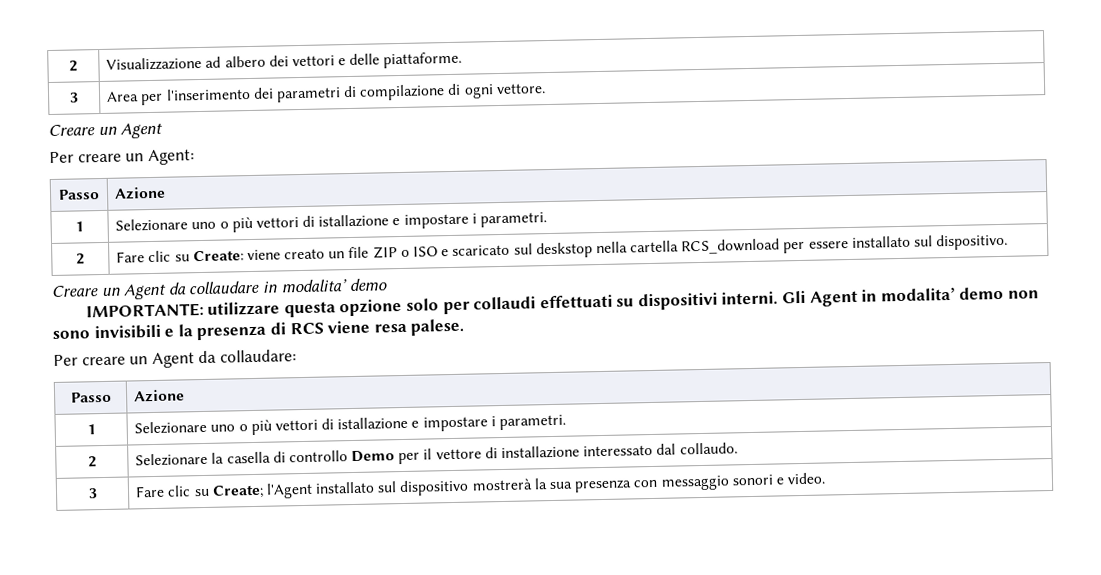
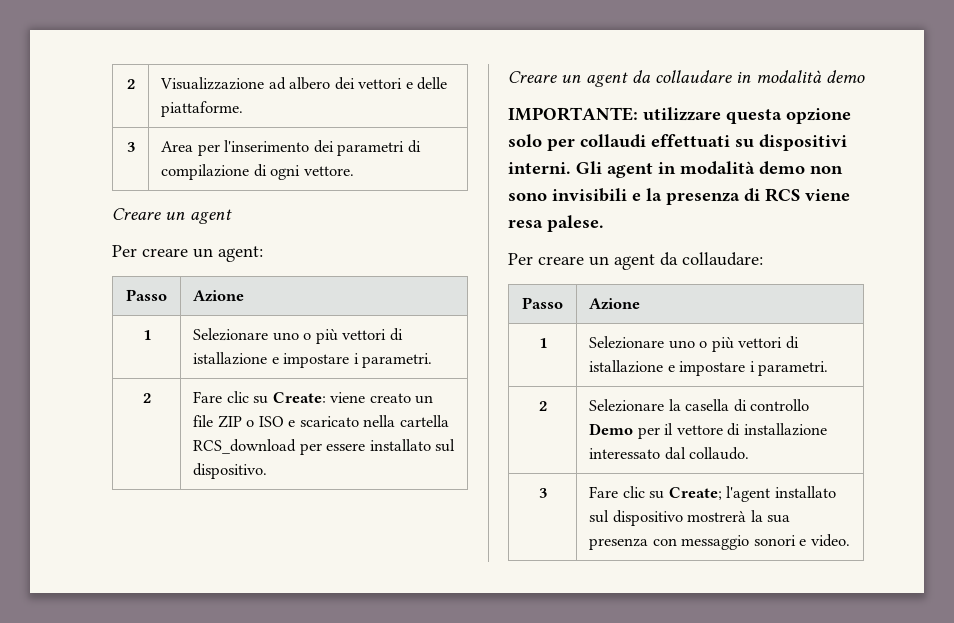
  3 | Area per l'inserimento dei parametri di compilazione di ogni vettore.
- Creare un Agent
- Per creare un Agent:
+ Creare un agent
+ Per creare un agent:
- 2 | Fare clic su Create: viene creato un file ZIP o ISO e scaricato sul deskstop nella cartella RCS_download per essere installato sul dispositivo.
+ 2 | Fare clic su Create: viene creato un file ZIP o ISO e scaricato nella cartella RCS_download per essere installato sul dispositivo.
- Creare un Agent da collaudare in modalita’ demo
+ Creare un agent da collaudare in modalità demo
- Gli Agent in modalita’ demo non sono invisibili e la presenza di RCS viene resa palese.
+ Gli agent in modalità demo non sono invisibili e la presenza di RCS viene resa palese.
- Per creare un Agent da collaudare:
+ Per creare un agent da collaudare:
- 3 | Fare clic su Create; l'Agent installato sul dispositivo mostrerà la sua presenza con messaggio sonori e video.
+ 3 | Fare clic su Create; l'agent installato sul dispositivo mostrerà la sua presenza con messaggio sonori e video.

